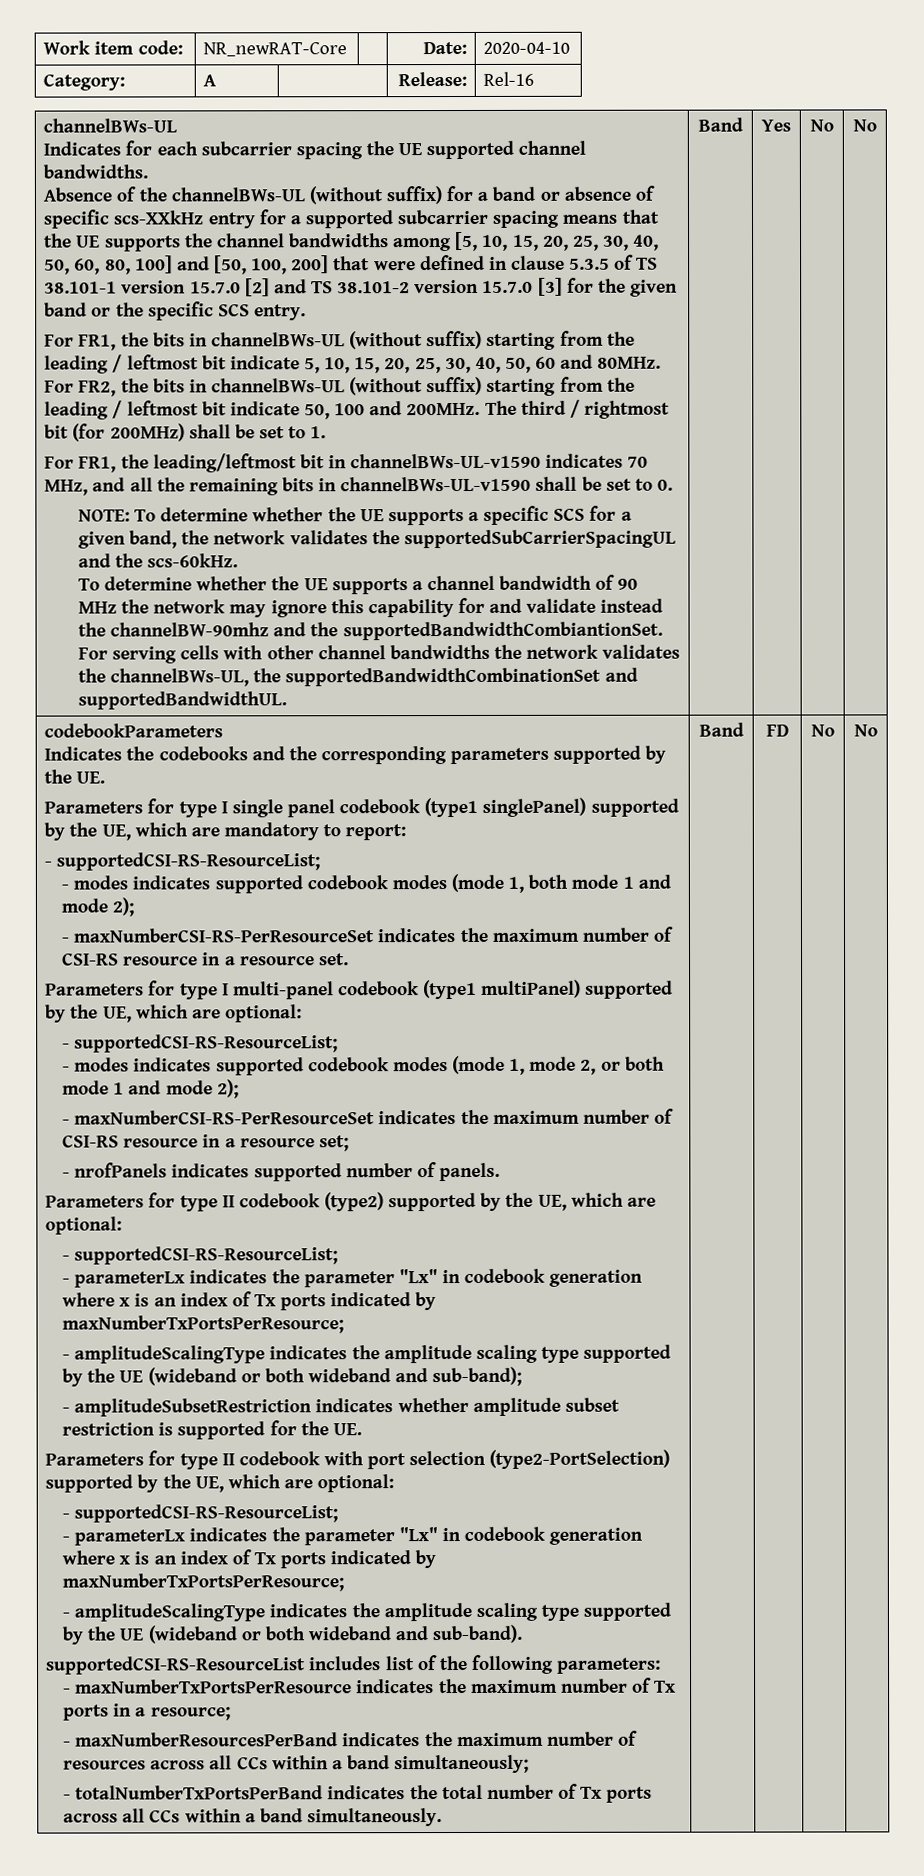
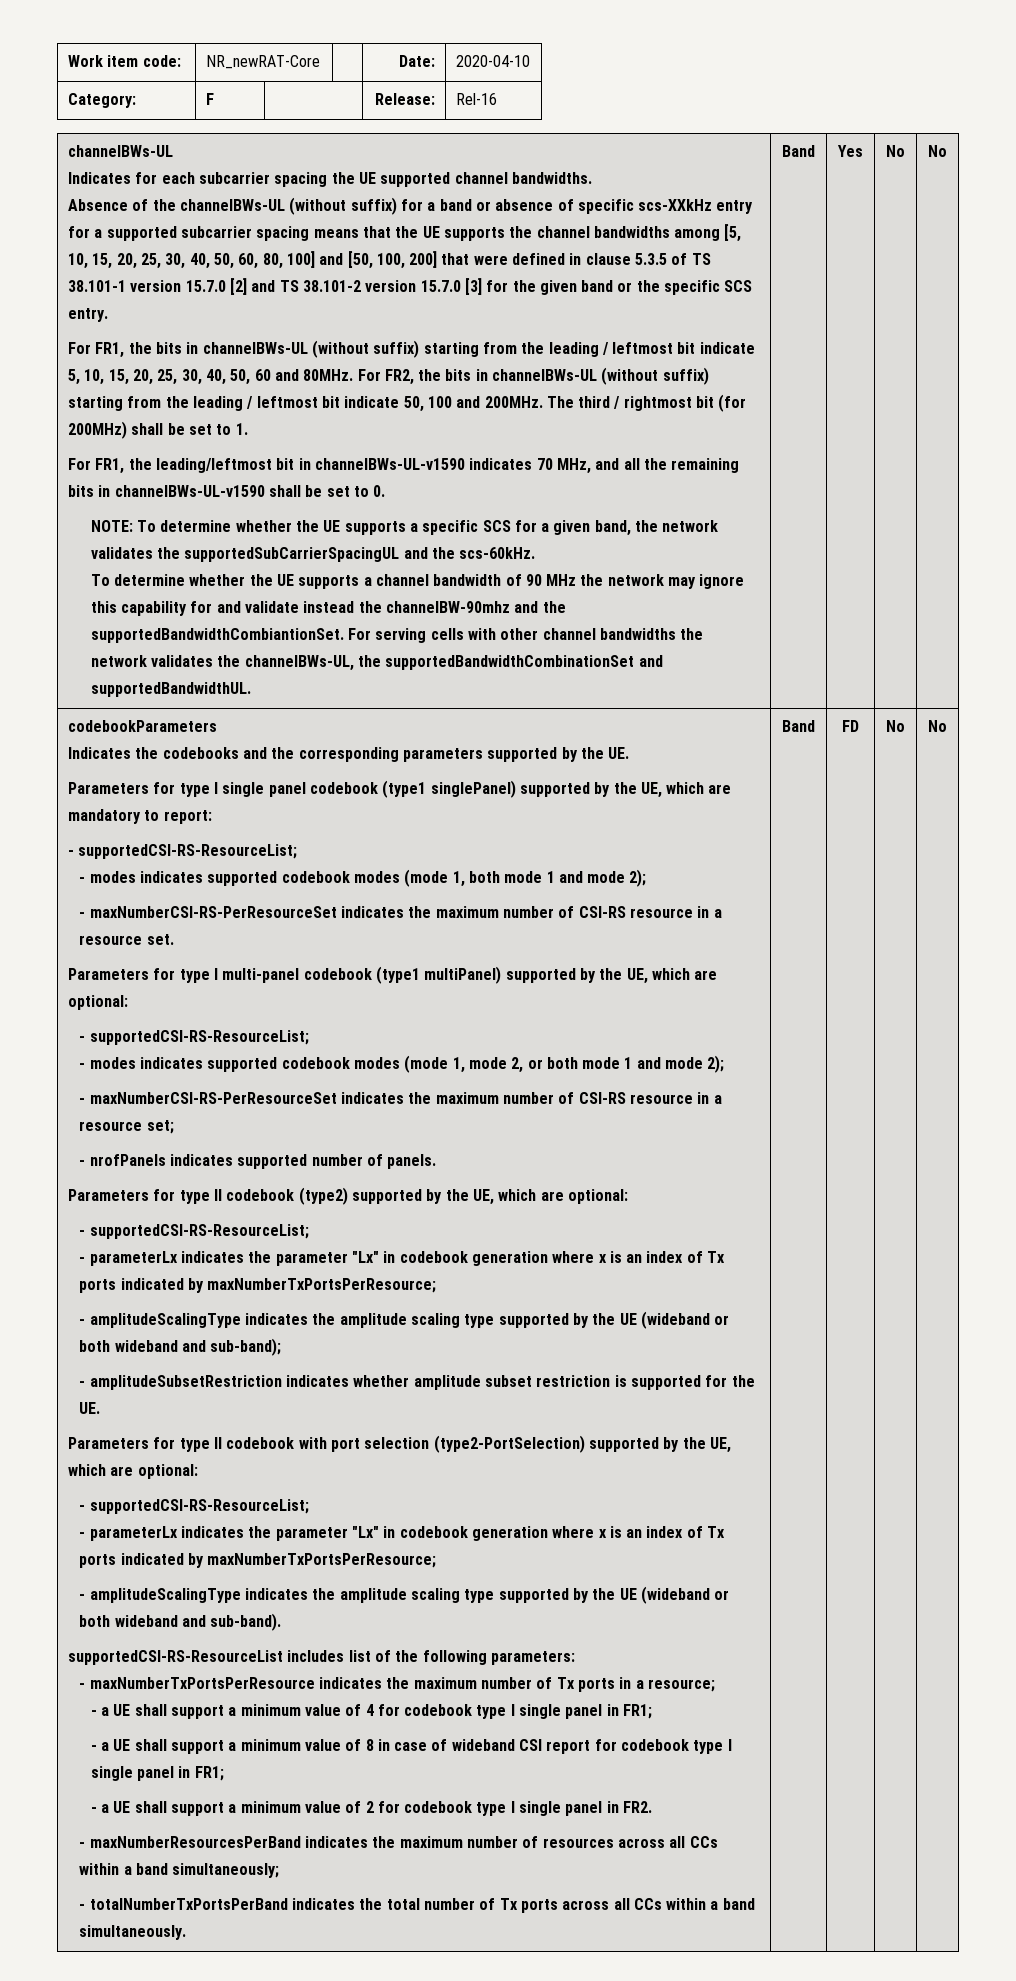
- Category: | A | | Release: | Rel-16
+ Category: | F | | Release: | Rel-16
+ - a UE shall support a minimum value of 4 for codebook type I single panel in FR1;
+ - a UE shall support a minimum value of 8 in case of wideband CSI report for codebook type I single panel in FR1;
+ - a UE shall support a minimum value of 2 for codebook type I single panel in FR2.

